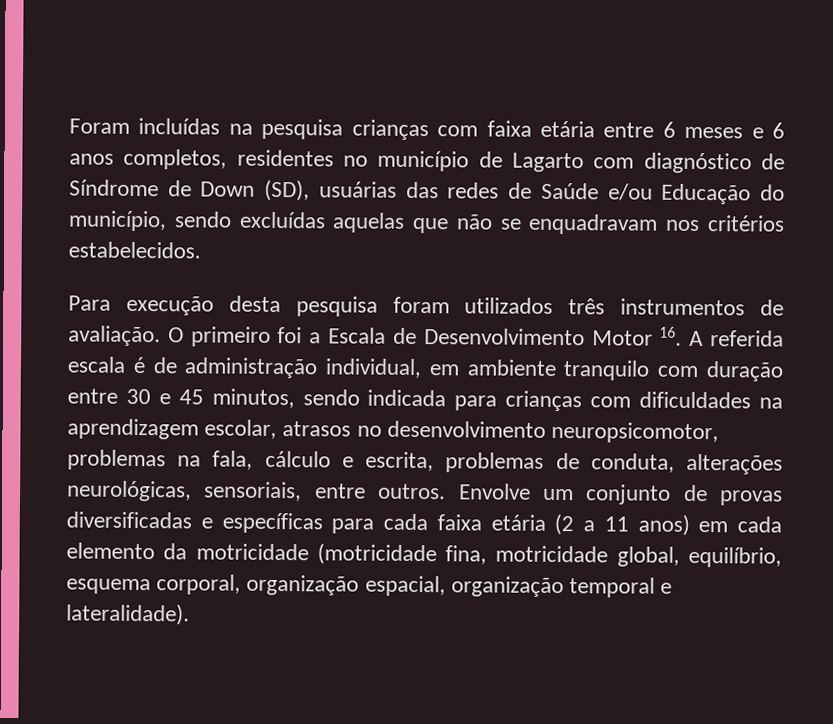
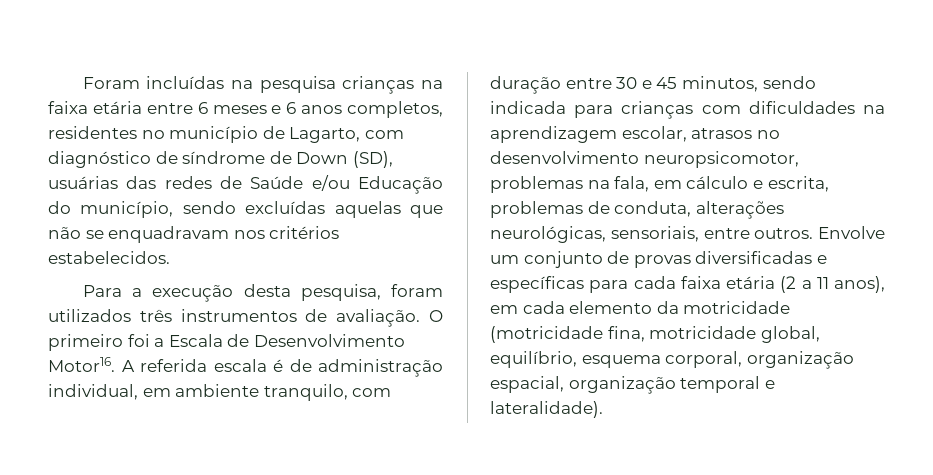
- Foram incluídas na pesquisa crianças com faixa etária entre 6 meses e 6 anos completos, residentes no município de Lagarto com diagnóstico de Síndrome de Down (SD), usuárias das redes de Saúde e/ou Educação do município, sendo excluídas aquelas que não se enquadravam nos critérios estabelecidos.
+ Foram incluídas na pesquisa crianças na faixa etária entre 6 meses e 6 anos completos, residentes no município de Lagarto, com diagnóstico de síndrome de Down (SD), usuárias das redes de Saúde e/ou Educação do município, sendo excluídas aquelas que não se enquadravam nos critérios estabelecidos.
- Para execução desta pesquisa foram utilizados três instrumentos de avaliação.
+ Para a execução desta pesquisa, foram utilizados três instrumentos de avaliação.
- O primeiro foi a Escala de Desenvolvimento Motor 16. A referida escala é de administração individual, em ambiente tranquilo com duração entre 30 e 45 minutos, sendo indicada para crianças com dificuldades na aprendizagem escolar, atrasos no desenvolvimento neuropsicomotor, problemas na fala, cálculo e escrita, problemas de conduta, alterações neurológicas, sensoriais, entre outros.
+ O primeiro foi a Escala de Desenvolvimento Motor16. A referida escala é de administração individual, em ambiente tranquilo, com duração entre 30 e 45 minutos, sendo indicada para crianças com dificuldades na aprendizagem escolar, atrasos no desenvolvimento neuropsicomotor, problemas na fala, em cálculo e escrita, problemas de conduta, alterações neurológicas, sensoriais, entre outros.
- Envolve um conjunto de provas diversificadas e específicas para cada faixa etária (2 a 11 anos) em cada elemento da motricidade (motricidade fina, motricidade global, equilíbrio, esquema corporal, organização espacial, organização temporal e lateralidade).
+ Envolve um conjunto de provas diversificadas e específicas para cada faixa etária (2 a 11 anos), em cada elemento da motricidade (motricidade fina, motricidade global, equilíbrio, esquema corporal, organização espacial, organização temporal e lateralidade).

